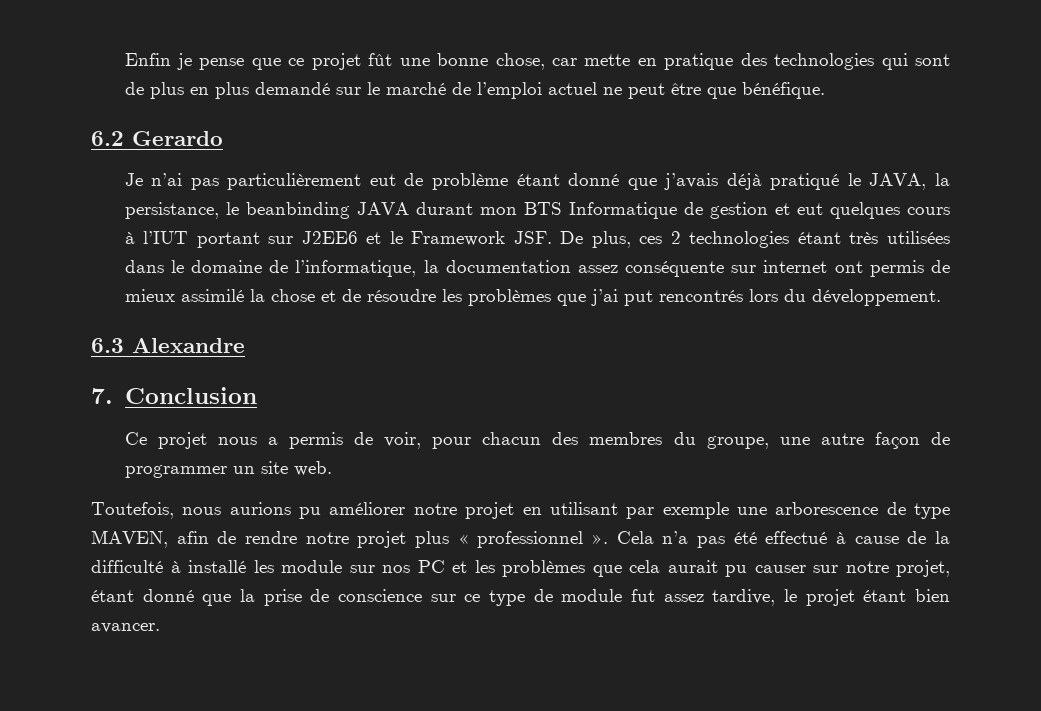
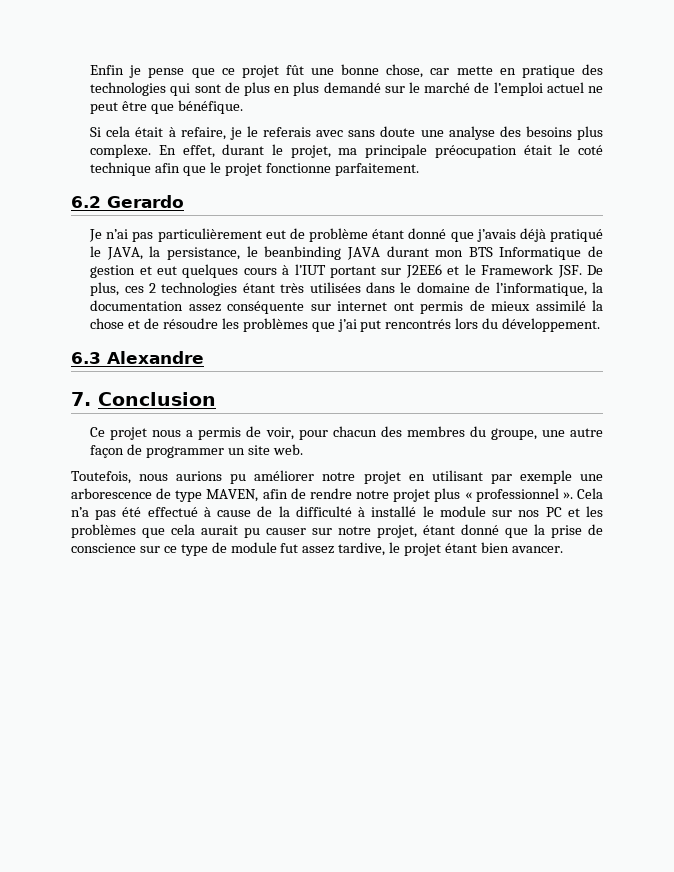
+ Si cela était à refaire, je le referais avec sans doute une analyse des besoins plus complexe. En effet, durant le projet, ma principale préocupation était le coté technique afin que le projet fonctionne parfaitement.
- Cela n’a pas été effectué à cause de la difficulté à installé les module sur nos PC et les problèmes que cela aurait pu causer sur notre projet, étant donné que la prise de conscience sur ce type de module fut assez tardive, le projet étant bien avancer.
+ Cela n’a pas été effectué à cause de la difficulté à installé le module sur nos PC et les problèmes que cela aurait pu causer sur notre projet, étant donné que la prise de conscience sur ce type de module fut assez tardive, le projet étant bien avancer.

